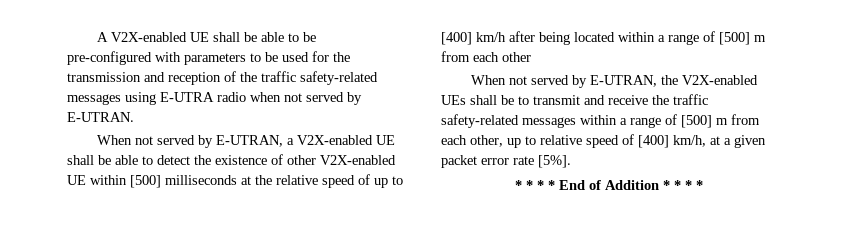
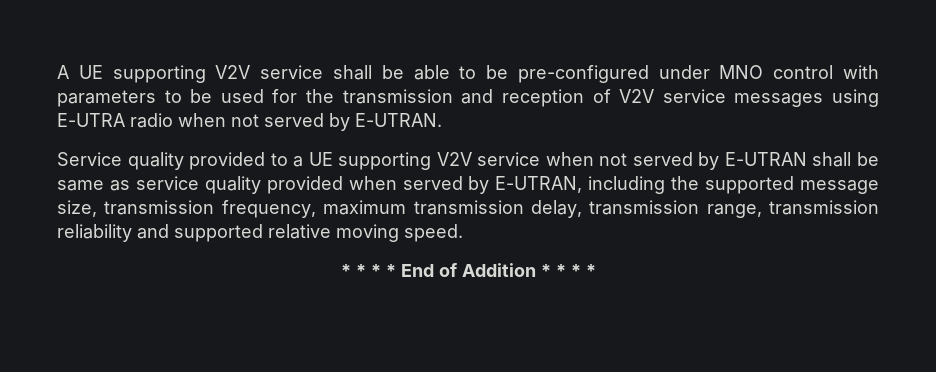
- A V2X-enabled UE shall be able to be pre-configured with parameters to be used for the transmission and reception of the traffic safety-related messages using E-UTRA radio when not served by E-UTRAN.
+ A UE supporting V2V service shall be able to be pre-configured under MNO control with parameters to be used for the transmission and reception of V2V service messages using E-UTRA radio when not served by E-UTRAN.
- When not served by E-UTRAN, a V2X-enabled UE shall be able to detect the existence of other V2X-enabled UE within [500] milliseconds at the relative speed of up to [400] km/h after being located within a range of [500] m from each other
- When not served by E-UTRAN, the V2X-enabled UEs shall be to transmit and receive the traffic safety-related messages within a range of [500] m from each other, up to relative speed of [400] km/h, at a given packet error rate [5%].
+ Service quality provided to a UE supporting V2V service when not served by E-UTRAN shall be same as service quality provided when served by E-UTRAN, including the supported message size, transmission frequency, maximum transmission delay, transmission range, transmission reliability and supported relative moving speed.

